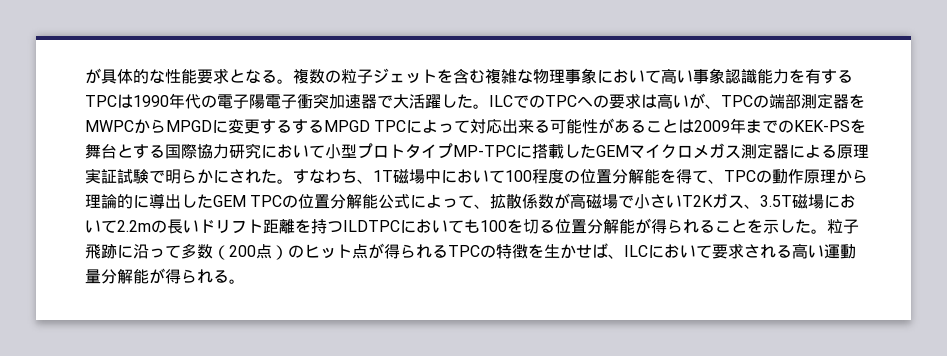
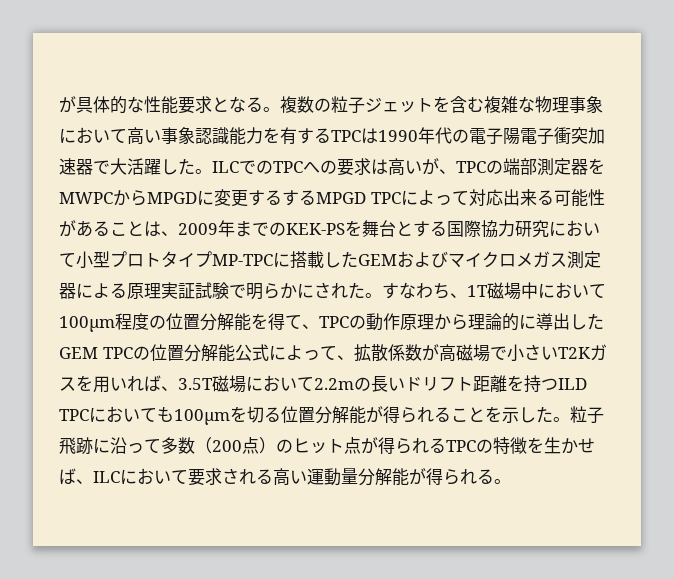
- ILCでのTPCへの要求は高いが、TPCの端部測定器をMWPCからMPGDに変更するするMPGD TPCによって対応出来る可能性があることは2009年までのKEK-PSを舞台とする国際協力研究において小型プロトタイプMP-TPCに搭載したGEMマイクロメガス測定器による原理実証試験で明らかにされた。
+ ILCでのTPCへの要求は高いが、TPCの端部測定器をMWPCからMPGDに変更するするMPGD TPCによって対応出来る可能性があることは、2009年までのKEK-PSを舞台とする国際協力研究において小型プロトタイプMP-TPCに搭載したGEMおよびマイクロメガス測定器による原理実証試験で明らかにされた。
- すなわち、1T磁場中において100程度の位置分解能を得て、TPCの動作原理から理論的に導出したGEM TPCの位置分解能公式によって、拡散係数が高磁場で小さいT2Kガス、3.5T磁場において2.2mの長いドリフト距離を持つILDTPCにおいても100を切る位置分解能が得られることを示した。
+ すなわち、1T磁場中において100μm程度の位置分解能を得て、TPCの動作原理から理論的に導出したGEM TPCの位置分解能公式によって、拡散係数が高磁場で小さいT2Kガスを用いれば、3.5T磁場において2.2mの長いドリフト距離を持つILD TPCにおいても100μmを切る位置分解能が得られることを示した。

